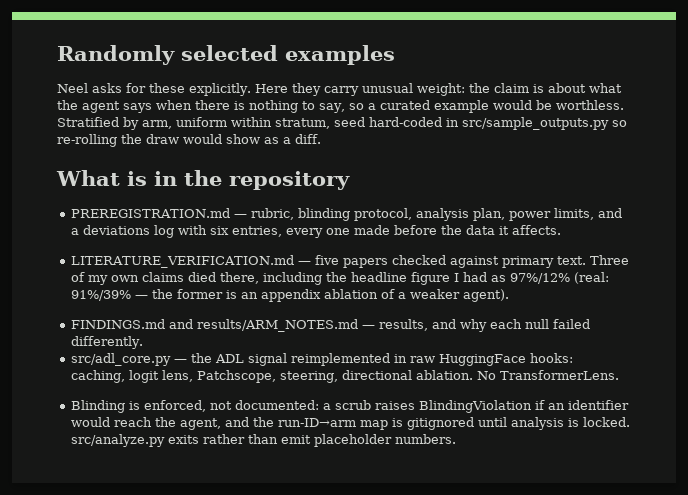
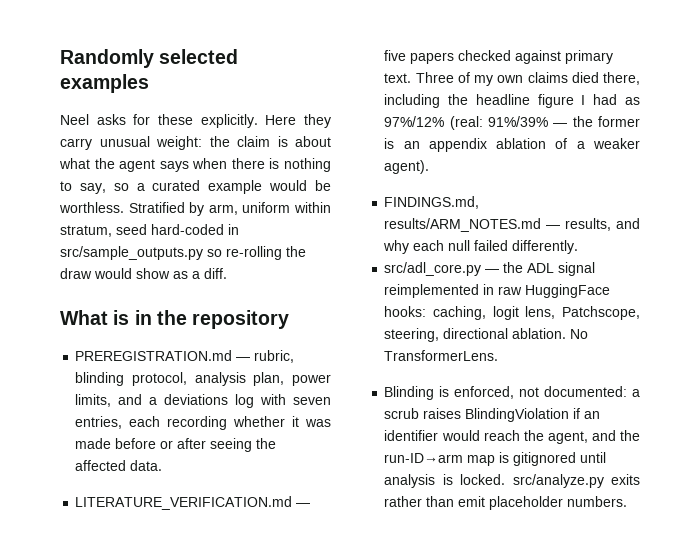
- PREREGISTRATION.md — rubric, blinding protocol, analysis plan, power limits, and a deviations log with six entries, every one made before the data it affects.
+ PREREGISTRATION.md — rubric, blinding protocol, analysis plan, power limits, and a deviations log with seven entries, each recording whether it was made before or after seeing the affected data.
- FINDINGS.md and results/ARM_NOTES.md — results, and why each null failed differently.
+ FINDINGS.md, results/ARM_NOTES.md — results, and why each null failed differently.

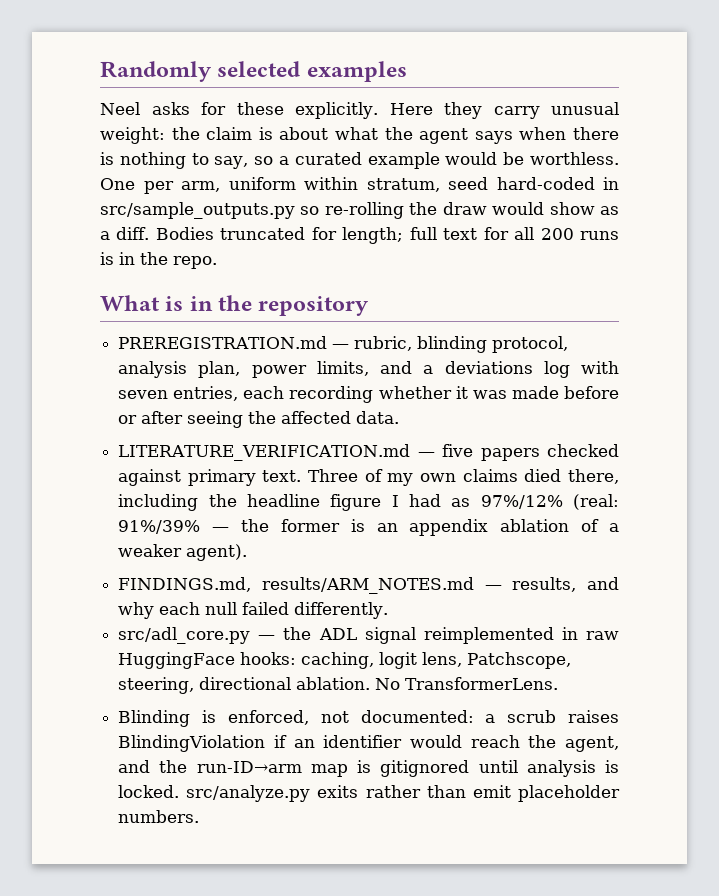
- Stratified by arm, uniform within stratum, seed hard-coded in src/sample_outputs.py so re-rolling the draw would show as a diff.
+ One per arm, uniform within stratum, seed hard-coded in src/sample_outputs.py so re-rolling the draw would show as a diff. Bodies truncated for length; full text for all 200 runs is in the repo.

